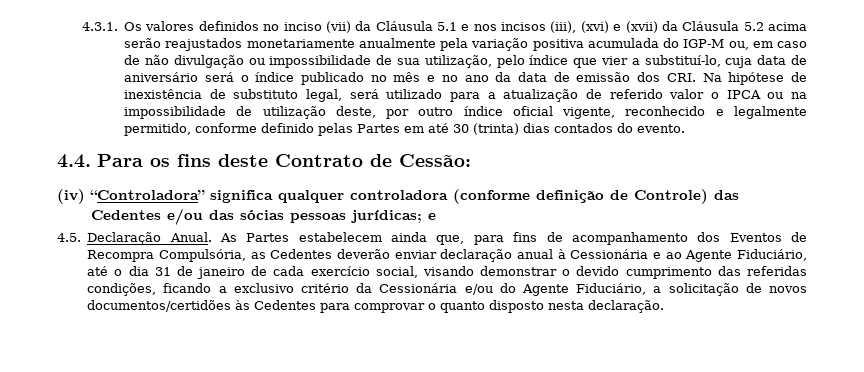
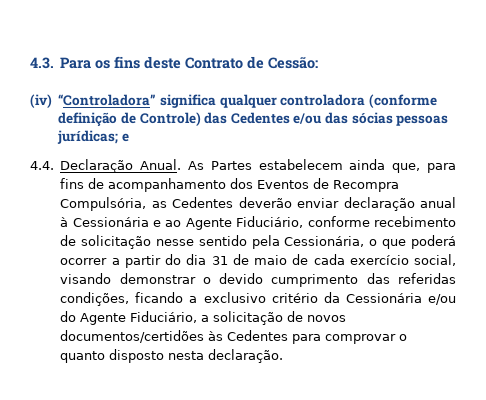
- 4.3.1. Os valores definidos no inciso (vii) da Cláusula 5.1 e nos incisos (iii), (xvi) e (xvii) da Cláusula 5.2 acima serão reajustados monetariamente anualmente pela variação positiva acumulada do IGP-M ou, em caso de não divulgação ou impossibilidade de sua utilização, pelo índice que vier a substituí-lo, cuja data de aniversário será o índice publicado no mês e no ano da data de emissão dos CRI. Na hipótese de inexistência de substituto legal, será utilizado para a atualização de referido valor o IPCA ou na impossibilidade de utilização deste, por outro índice oficial vigente, reconhecido e legalmente permitido, conforme definido pelas Partes em até 30 (trinta) dias contados do evento.
- 4.4. Para os fins deste Contrato de Cessão:
+ 4.3. Para os fins deste Contrato de Cessão:
- 4.5. Declaração Anual.
+ 4.4. Declaração Anual.
- As Partes estabelecem ainda que, para fins de acompanhamento dos Eventos de Recompra Compulsória, as Cedentes deverão enviar declaração anual à Cessionária e ao Agente Fiduciário, até o dia 31 de janeiro de cada exercício social, visando demonstrar o devido cumprimento das referidas condições, ficando a exclusivo critério da Cessionária e/ou do Agente Fiduciário, a solicitação de novos documentos/certidões às Cedentes para comprovar o quanto disposto nesta declaração.
+ As Partes estabelecem ainda que, para fins de acompanhamento dos Eventos de Recompra Compulsória, as Cedentes deverão enviar declaração anual à Cessionária e ao Agente Fiduciário, conforme recebimento de solicitação nesse sentido pela Cessionária, o que poderá ocorrer a partir do dia 31 de maio de cada exercício social, visando demonstrar o devido cumprimento das referidas condições, ficando a exclusivo critério da Cessionária e/ou do Agente Fiduciário, a solicitação de novos documentos/certidões às Cedentes para comprovar o quanto disposto nesta declaração.

